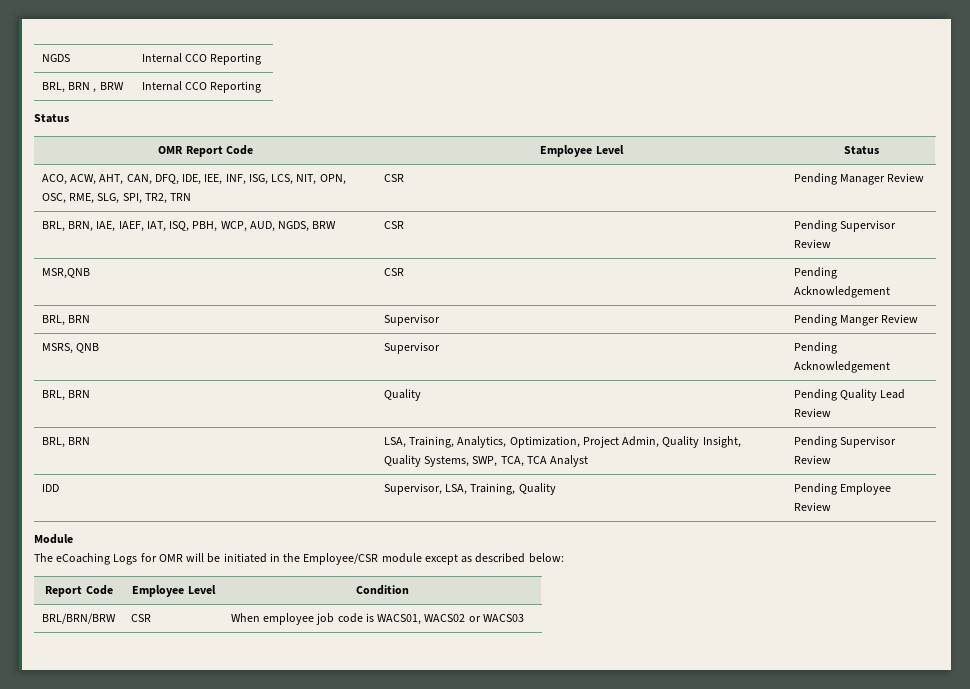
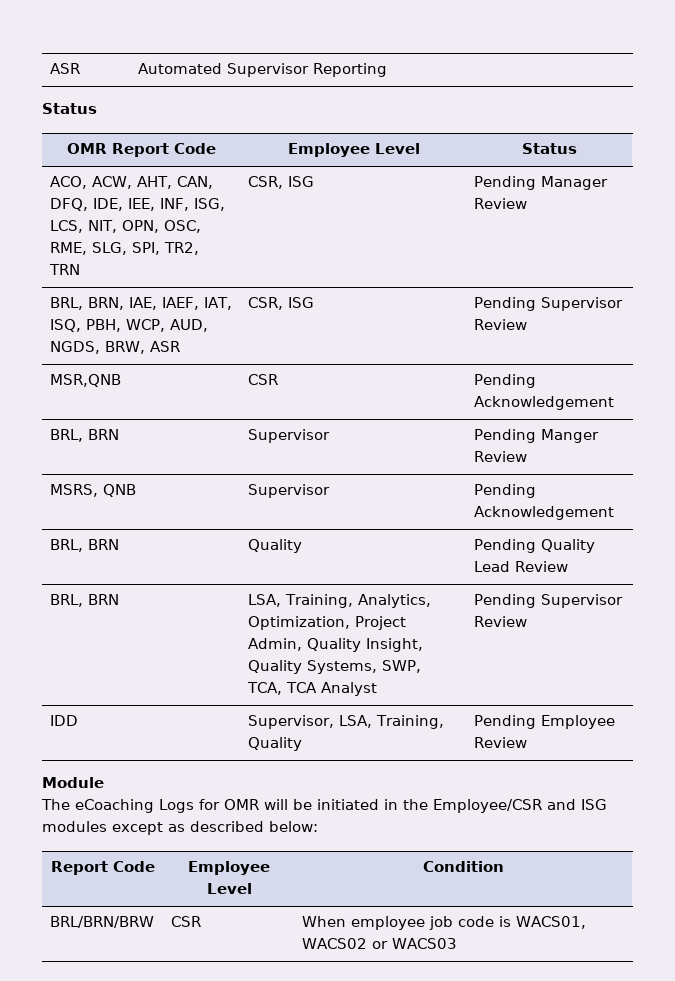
- NGDS | Internal CCO Reporting
- BRL, BRN , BRW | Internal CCO Reporting
+ ASR | Automated Supervisor Reporting
- ACO, ACW, AHT, CAN, DFQ, IDE, IEE, INF, ISG, LCS, NIT, OPN, OSC, RME, SLG, SPI, TR2, TRN | CSR | Pending Manager Review
+ ACO, ACW, AHT, CAN, DFQ, IDE, IEE, INF, ISG, LCS, NIT, OPN, OSC, RME, SLG, SPI, TR2, TRN | CSR, ISG | Pending Manager Review
- BRL, BRN, IAE, IAEF, IAT, ISQ, PBH, WCP, AUD, NGDS, BRW | CSR | Pending Supervisor Review
+ BRL, BRN, IAE, IAEF, IAT, ISQ, PBH, WCP, AUD, NGDS, BRW, ASR | CSR, ISG | Pending Supervisor Review
- The eCoaching Logs for OMR will be initiated in the Employee/CSR module except as described below:
+ The eCoaching Logs for OMR will be initiated in the Employee/CSR and ISG modules except as described below:

